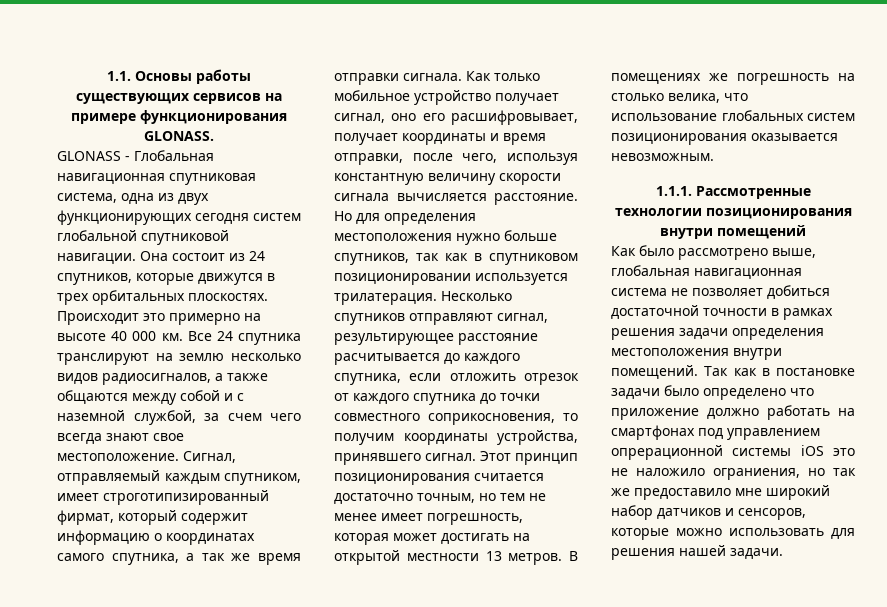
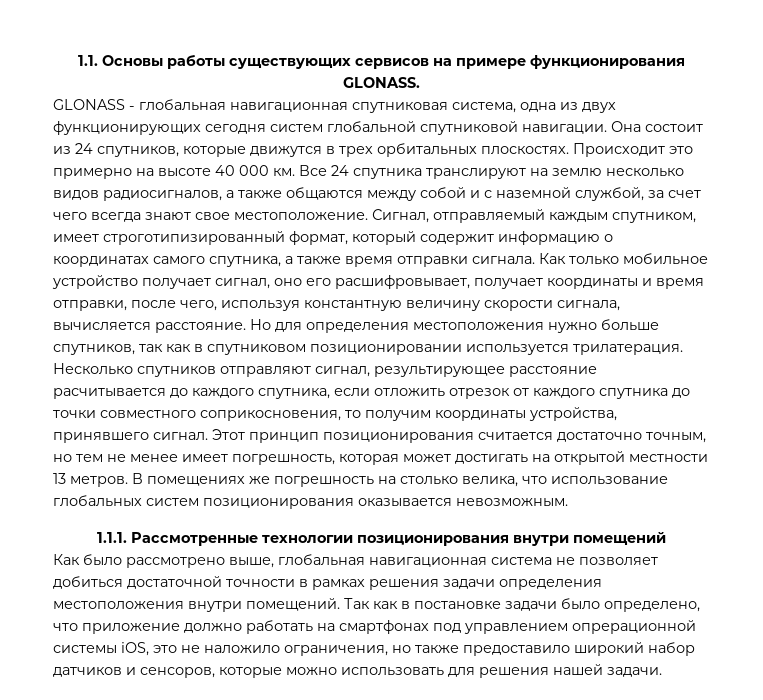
- GLONASS - Глобальная навигационная спутниковая система, одна из двух функционирующих сегодня систем глобальной спутниковой навигации.
+ GLONASS - глобальная навигационная спутниковая система, одна из двух функционирующих сегодня систем глобальной спутниковой навигации.
- Все 24 спутника транслируют на землю несколько видов радиосигналов, а также общаются между собой и с наземной службой, за счем чего всегда знают свое местоположение.
+ Все 24 спутника транслируют на землю несколько видов радиосигналов, а также общаются между собой и с наземной службой, за счет чего всегда знают свое местоположение.
- Сигнал, отправляемый каждым спутником, имеет строготипизированный фирмат, который содержит информацию о координатах самого спутника, а так же время отправки сигнала.
+ Сигнал, отправляемый каждым спутником, имеет строготипизированный формат, который содержит информацию о координатах самого спутника, а также время отправки сигнала.
- Как только мобильное устройство получает сигнал, оно его расшифровывает, получает координаты и время отправки, после чего, используя константную величину скорости сигнала вычисляется расстояние.
+ Как только мобильное устройство получает сигнал, оно его расшифровывает, получает координаты и время отправки, после чего, используя константную величину скорости сигнала, вычисляется расстояние.
- Так как в постановке задачи было определено что приложение должно работать на смартфонах под управлением опрерационной системы iOS это не наложило ограниения, но так же предоставило мне широкий набор датчиков и сенсоров, которые можно использовать для решения нашей задачи.
+ Так как в постановке задачи было определено, что приложение должно работать на смартфонах под управлением опрерационной системы iOS, это не наложило ограничения, но также предоставило широкий набор датчиков и сенсоров, которые можно использовать для решения нашей задачи.

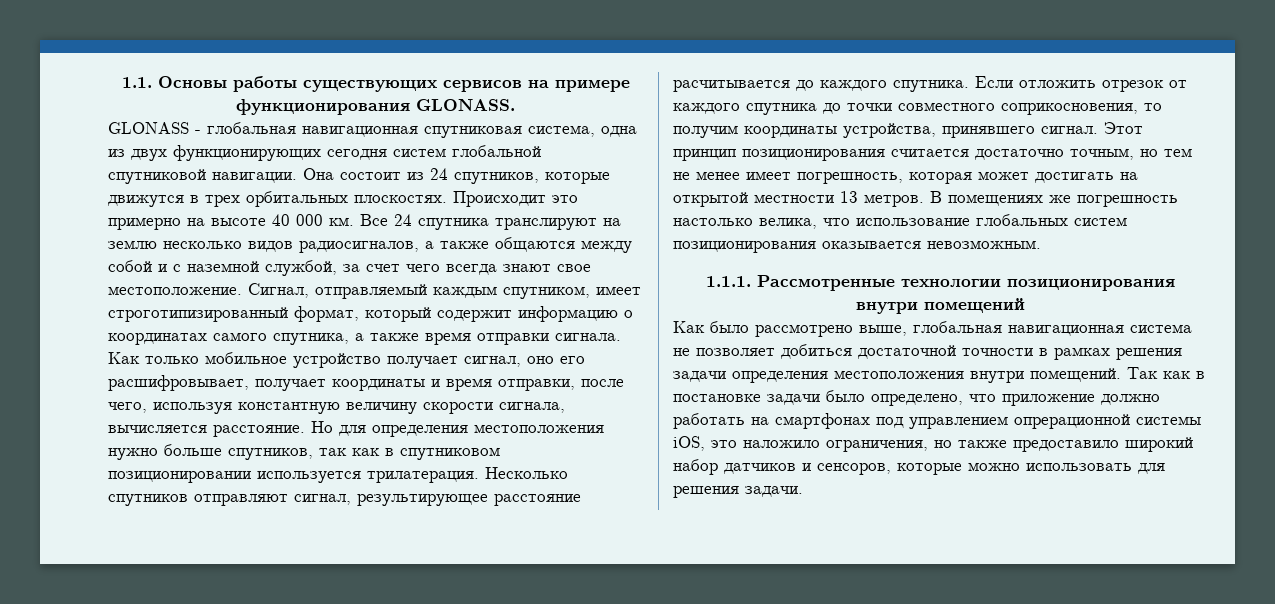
- Несколько спутников отправляют сигнал, результирующее расстояние расчитывается до каждого спутника, если отложить отрезок от каждого спутника до точки совместного соприкосновения, то получим координаты устройства, принявшего сигнал.
+ Несколько спутников отправляют сигнал, результирующее расстояние расчитывается до каждого спутника. Если отложить отрезок от каждого спутника до точки совместного соприкосновения, то получим координаты устройства, принявшего сигнал.
- В помещениях же погрешность на столько велика, что использование глобальных систем позиционирования оказывается невозможным.
+ В помещениях же погрешность настолько велика, что использование глобальных систем позиционирования оказывается невозможным.
- Так как в постановке задачи было определено, что приложение должно работать на смартфонах под управлением опрерационной системы iOS, это не наложило ограничения, но также предоставило широкий набор датчиков и сенсоров, которые можно использовать для решения нашей задачи.
+ Так как в постановке задачи было определено, что приложение должно работать на смартфонах под управлением опрерационной системы iOS, это наложило ограничения, но также предоставило широкий набор датчиков и сенсоров, которые можно использовать для решения задачи.

